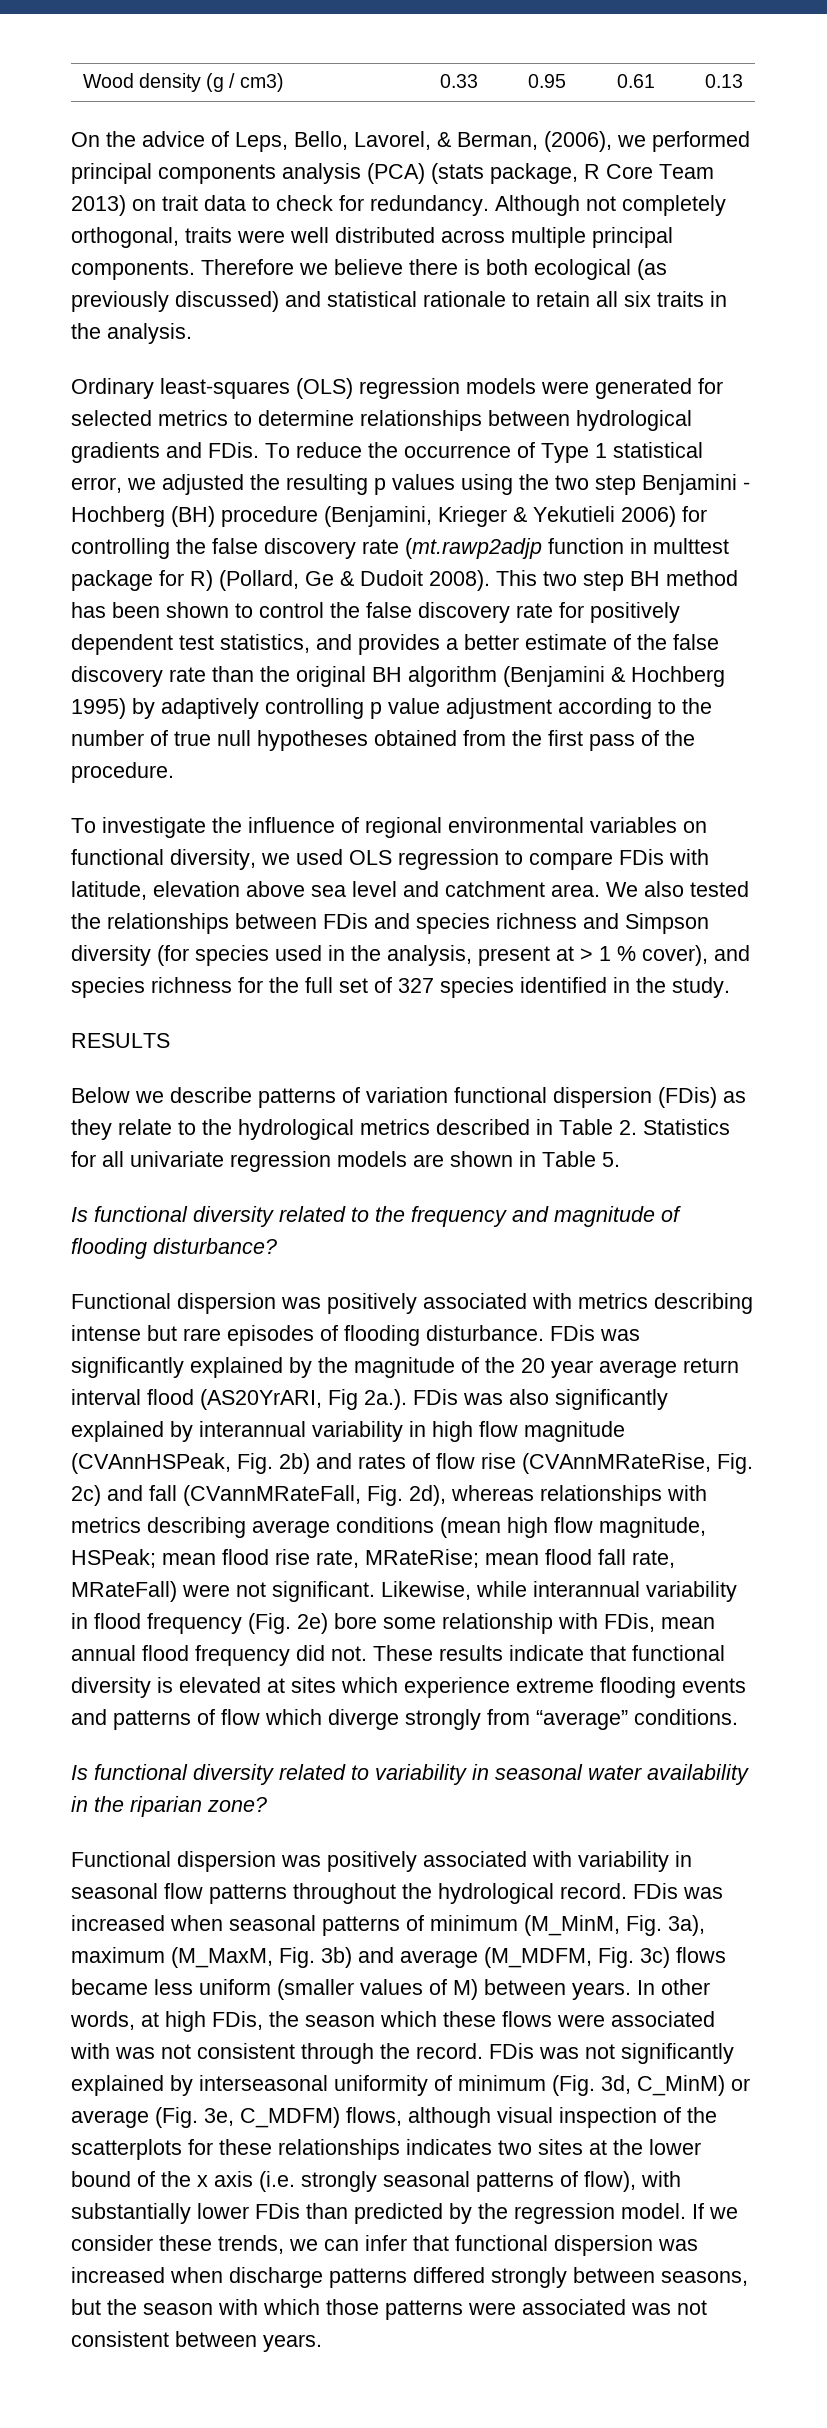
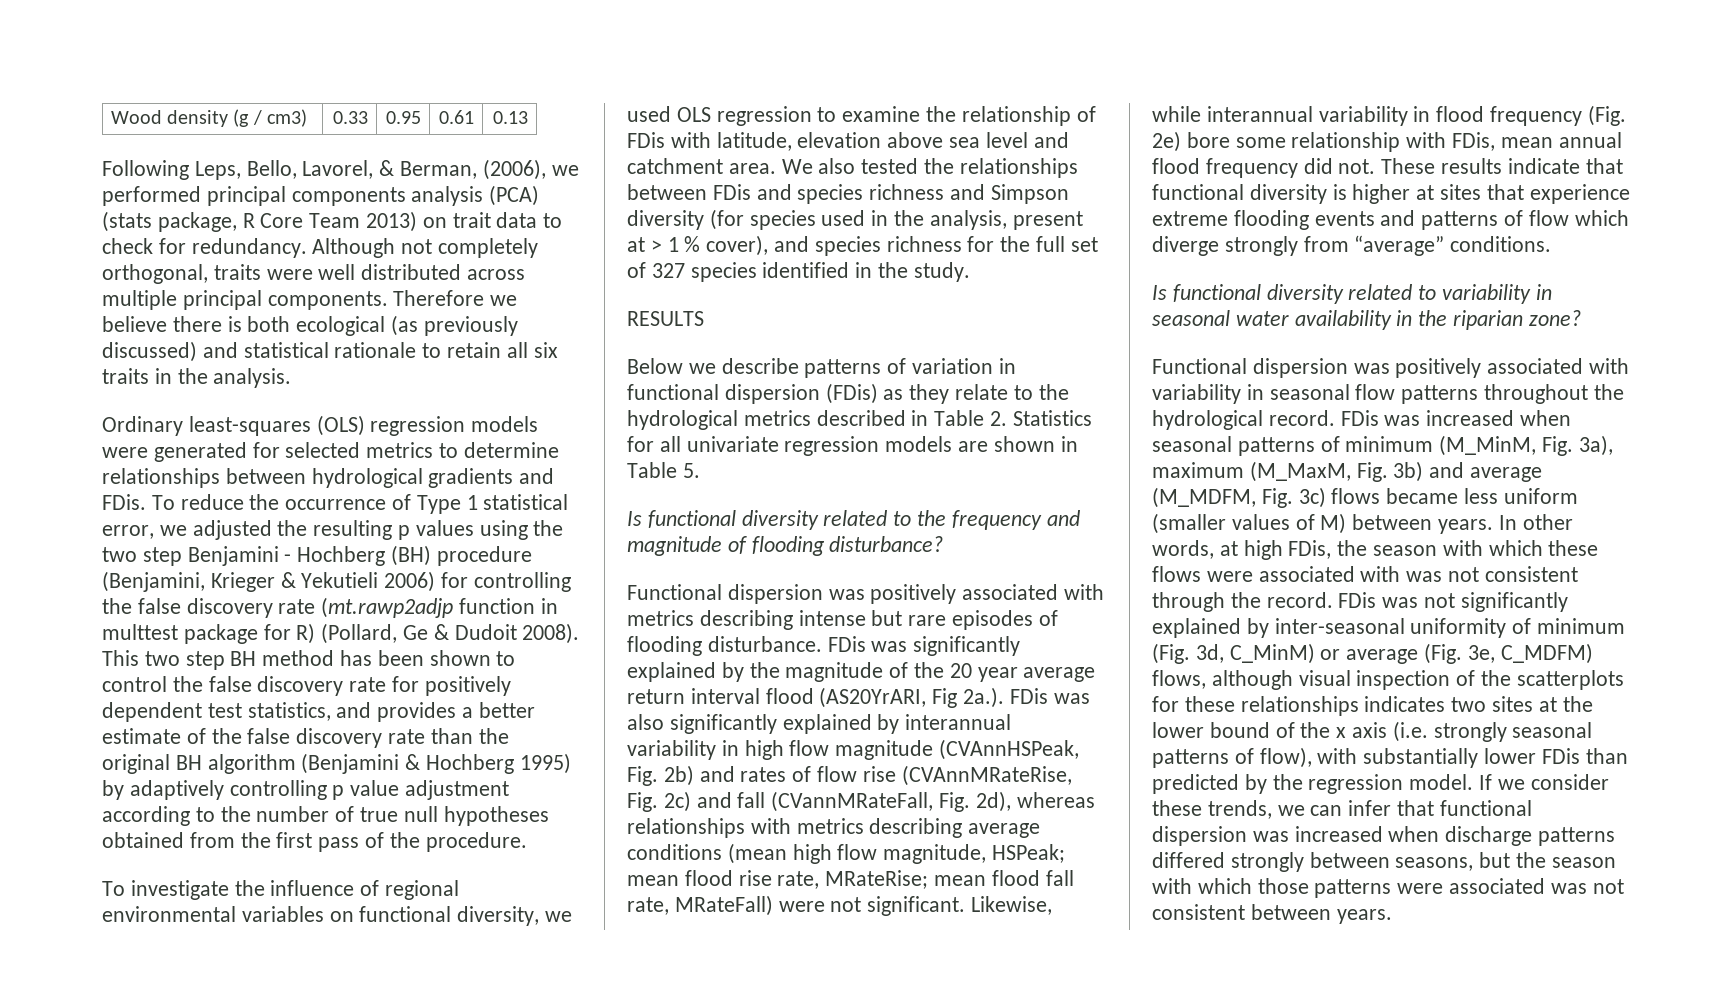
- On the advice of Leps, Bello, Lavorel, & Berman, (2006), we performed principal components analysis (PCA) (stats package, R Core Team 2013) on trait data to check for redundancy.
+ Following Leps, Bello, Lavorel, & Berman, (2006), we performed principal components analysis (PCA) (stats package, R Core Team 2013) on trait data to check for redundancy.
- To investigate the influence of regional environmental variables on functional diversity, we used OLS regression to compare FDis with latitude, elevation above sea level and catchment area.
+ To investigate the influence of regional environmental variables on functional diversity, we used OLS regression to examine the relationship of FDis with latitude, elevation above sea level and catchment area.
- Below we describe patterns of variation functional dispersion (FDis) as they relate to the hydrological metrics described in Table 2. Statistics for all univariate regression models are shown in Table 5.
+ Below we describe patterns of variation in functional dispersion (FDis) as they relate to the hydrological metrics described in Table 2. Statistics for all univariate regression models are shown in Table 5.
- These results indicate that functional diversity is elevated at sites which experience extreme flooding events and patterns of flow which diverge strongly from “average” conditions.
+ These results indicate that functional diversity is higher at sites that experience extreme flooding events and patterns of flow which diverge strongly from “average” conditions.
- In other words, at high FDis, the season which these flows were associated with was not consistent through the record.
+ In other words, at high FDis, the season with which these flows were associated with was not consistent through the record.
- FDis was not significantly explained by interseasonal uniformity of minimum (Fig. 3d, C_MinM) or average (Fig. 3e, C_MDFM) flows, although visual inspection of the scatterplots for these relationships indicates two sites at the lower bound of the x axis (i.e. strongly seasonal patterns of flow), with substantially lower FDis than predicted by the regression model.
+ FDis was not significantly explained by inter-seasonal uniformity of minimum (Fig. 3d, C_MinM) or average (Fig. 3e, C_MDFM) flows, although visual inspection of the scatterplots for these relationships indicates two sites at the lower bound of the x axis (i.e. strongly seasonal patterns of flow), with substantially lower FDis than predicted by the regression model.

